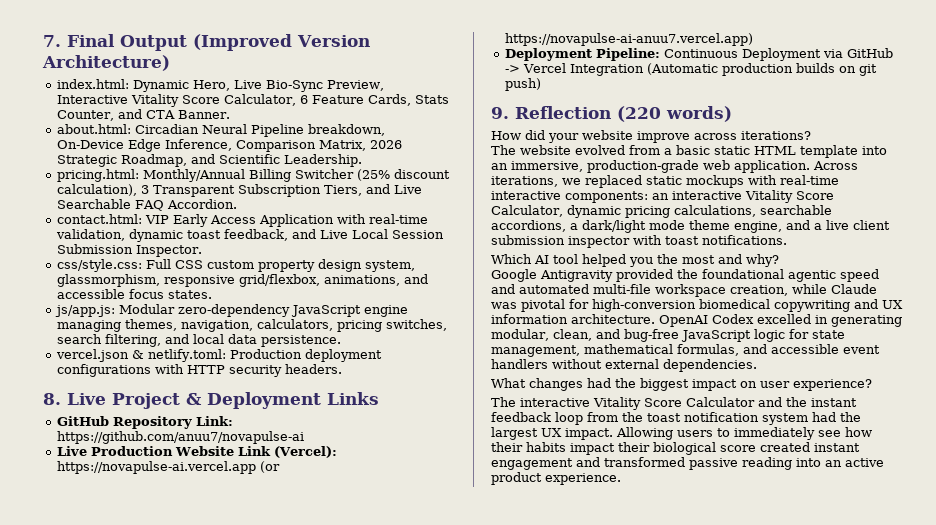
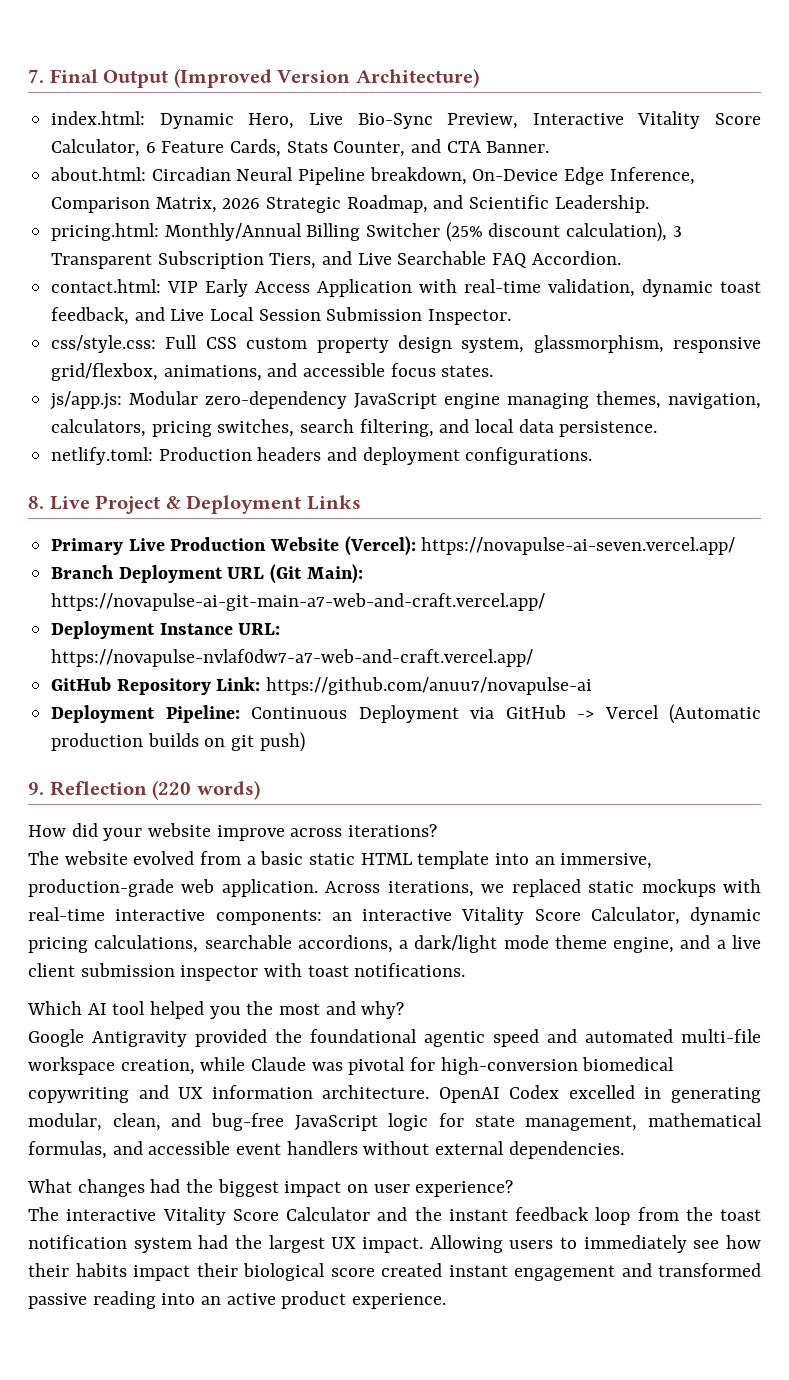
- vercel.json & netlify.toml: Production deployment configurations with HTTP security headers.
+ netlify.toml: Production headers and deployment configurations.
+ Primary Live Production Website (Vercel): https://novapulse-ai-seven.vercel.app/
+ Branch Deployment URL (Git Main): https://novapulse-ai-git-main-a7-web-and-craft.vercel.app/
+ Deployment Instance URL: https://novapulse-nvlaf0dw7-a7-web-and-craft.vercel.app/
  GitHub Repository Link: https://github.com/anuu7/novapulse-ai
- Live Production Website Link (Vercel): https://novapulse-ai.vercel.app (or https://novapulse-ai-anuu7.vercel.app)
- Deployment Pipeline: Continuous Deployment via GitHub -> Vercel Integration (Automatic production builds on git push)
+ Deployment Pipeline: Continuous Deployment via GitHub -> Vercel (Automatic production builds on git push)

